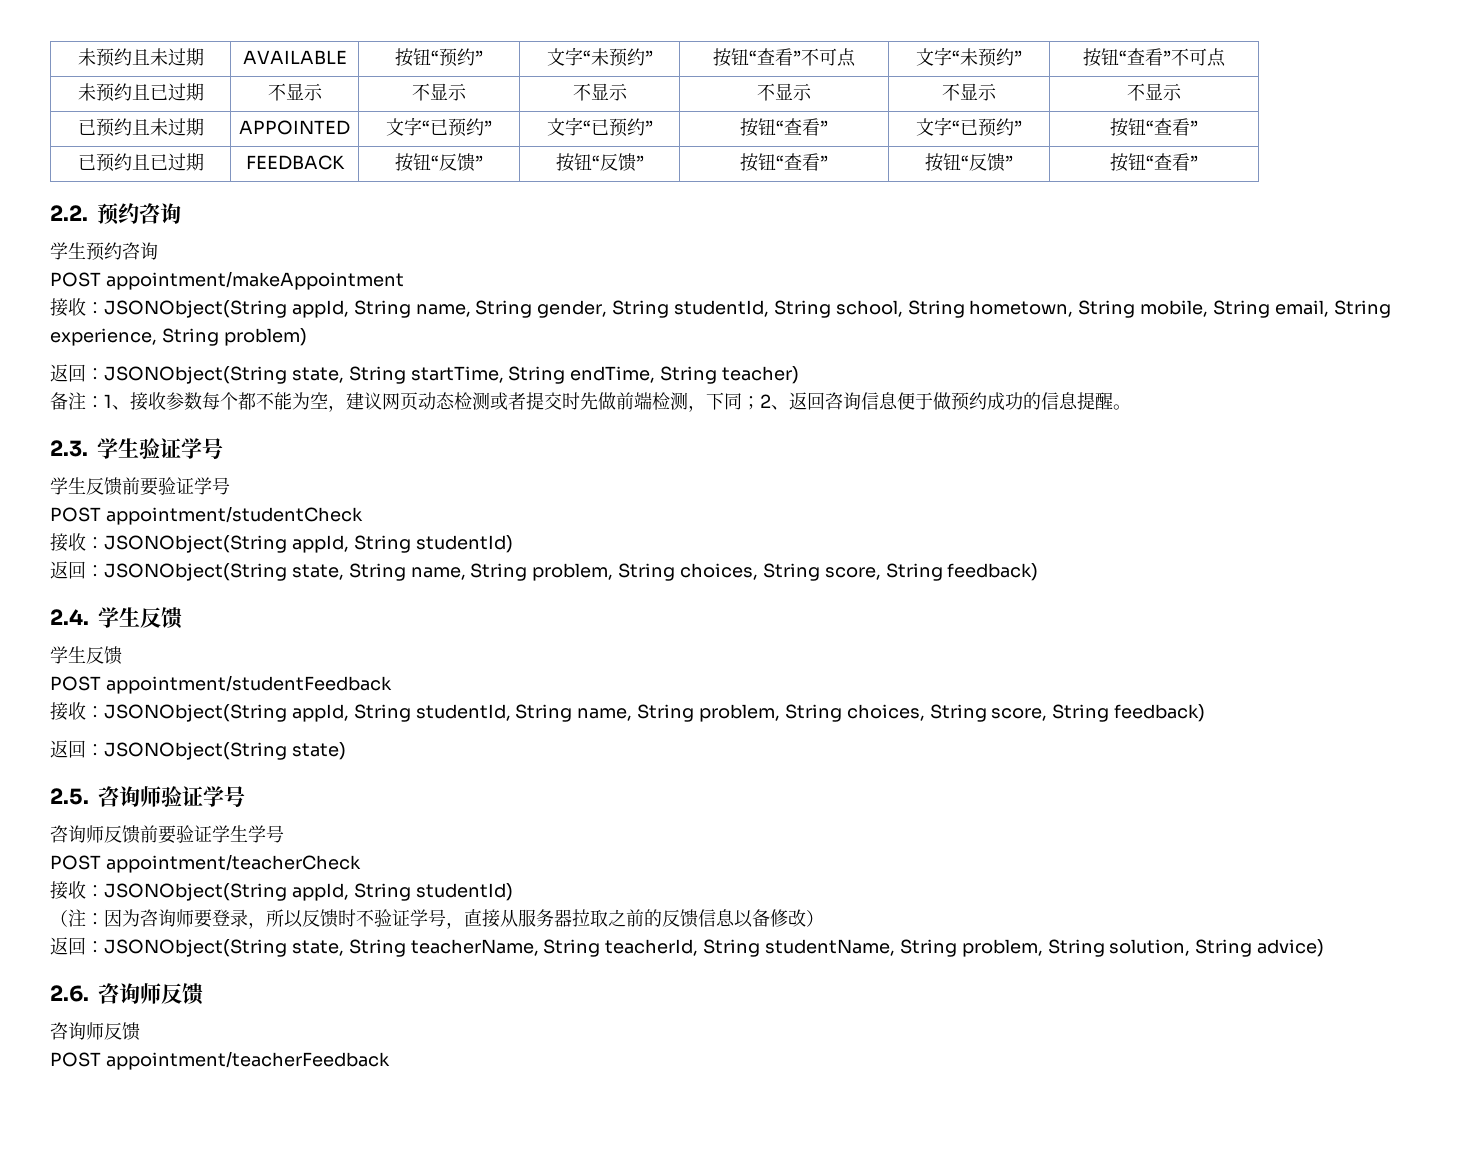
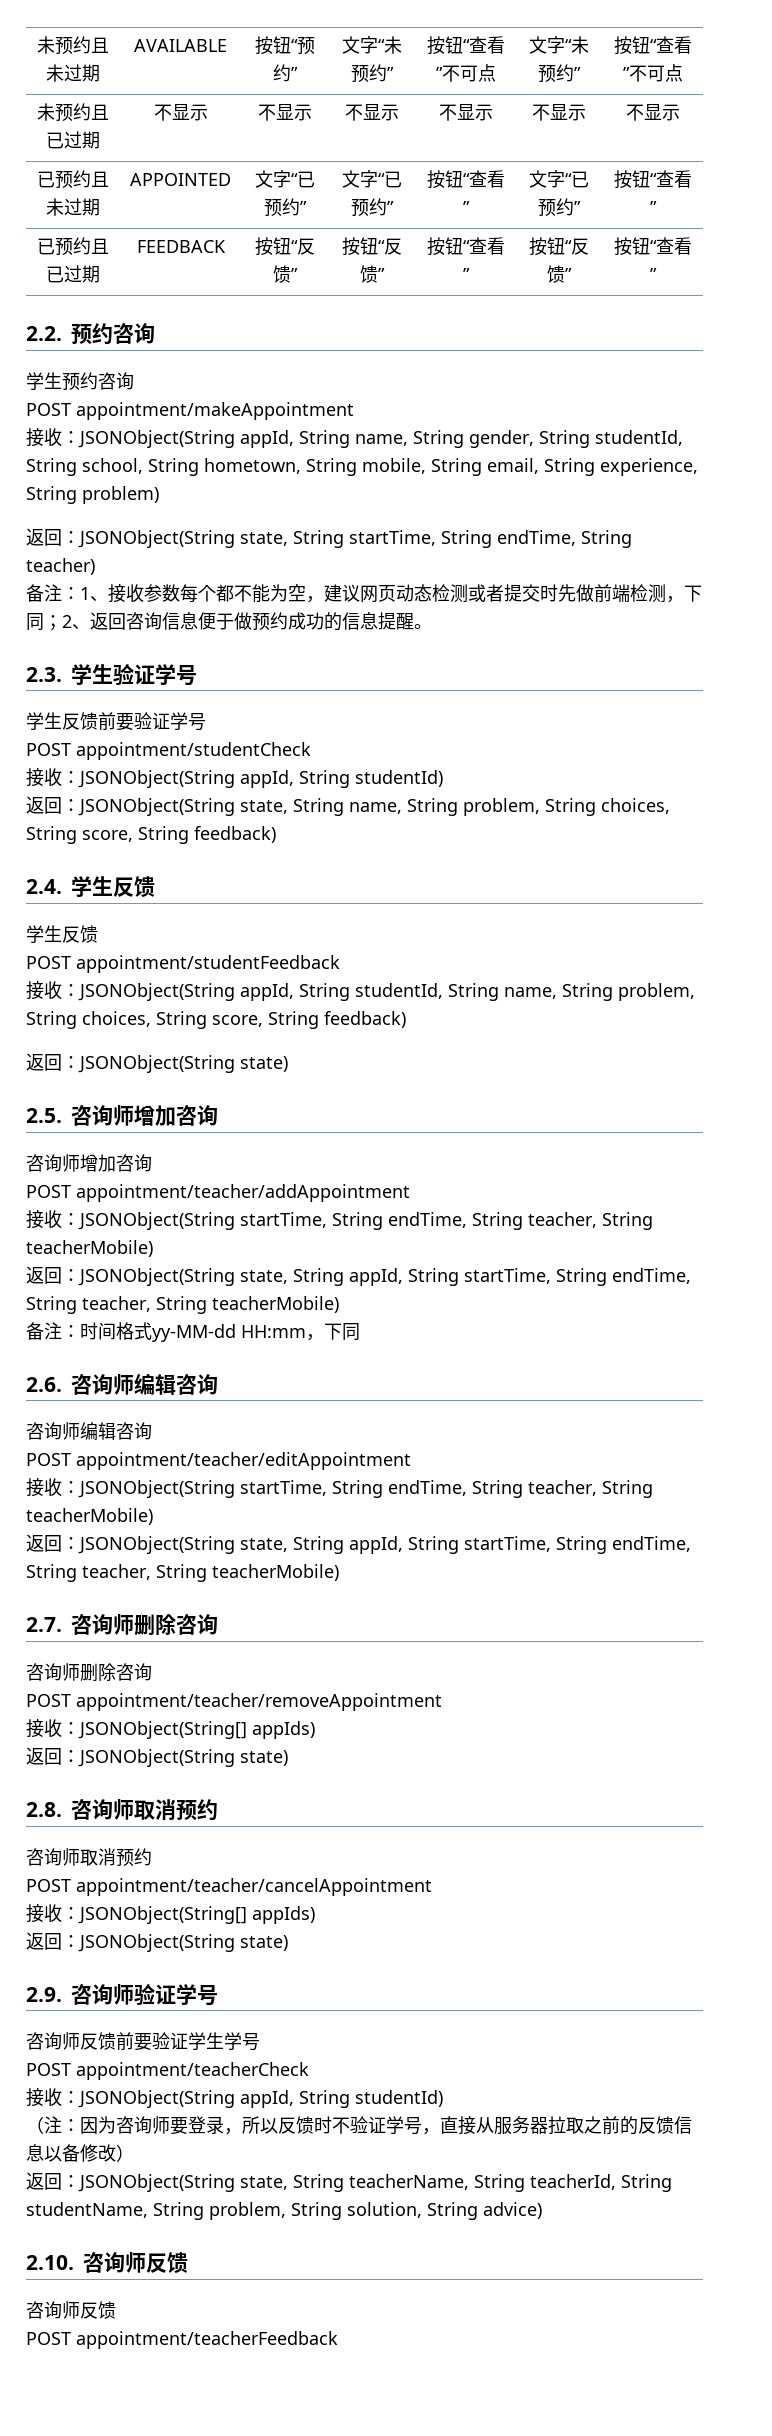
- 2.5.咨询师验证学号
+ 2.5.咨询师增加咨询
+ 咨询师增加咨询
+ POST appointment/teacher/addAppointment
+ 接收：JSONObject(String startTime, String endTime, String teacher, String teacherMobile)
+ 返回：JSONObject(String state, String appId, String startTime, String endTime, String teacher, String teacherMobile)
+ 备注：时间格式yy-MM-dd HH:mm，下同
+ 2.6.咨询师编辑咨询
+ 咨询师编辑咨询
+ POST appointment/teacher/editAppointment
+ 接收：JSONObject(String startTime, String endTime, String teacher, String teacherMobile)
+ 返回：JSONObject(String state, String appId, String startTime, String endTime, String teacher, String teacherMobile)
+ 2.7.咨询师删除咨询
+ 咨询师删除咨询
+ POST appointment/teacher/removeAppointment
+ 接收：JSONObject(String[] appIds)
+ 返回：JSONObject(String state)
+ 2.8.咨询师取消预约
+ 咨询师取消预约
+ POST appointment/teacher/cancelAppointment
+ 接收：JSONObject(String[] appIds)
+ 返回：JSONObject(String state)
+ 2.9.咨询师验证学号
- 2.6.咨询师反馈
+ 2.10.咨询师反馈

